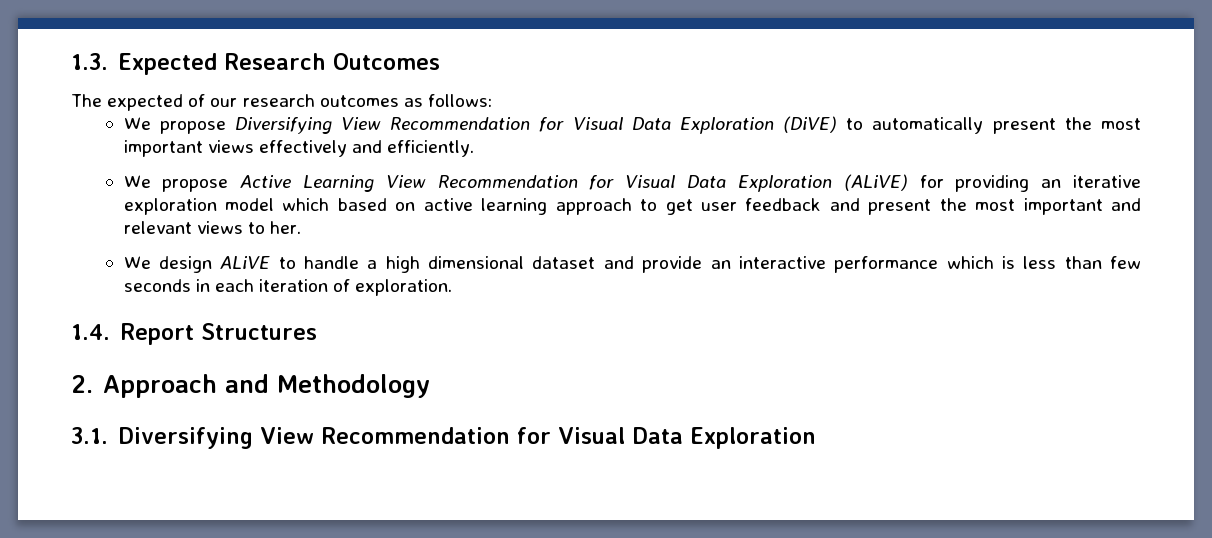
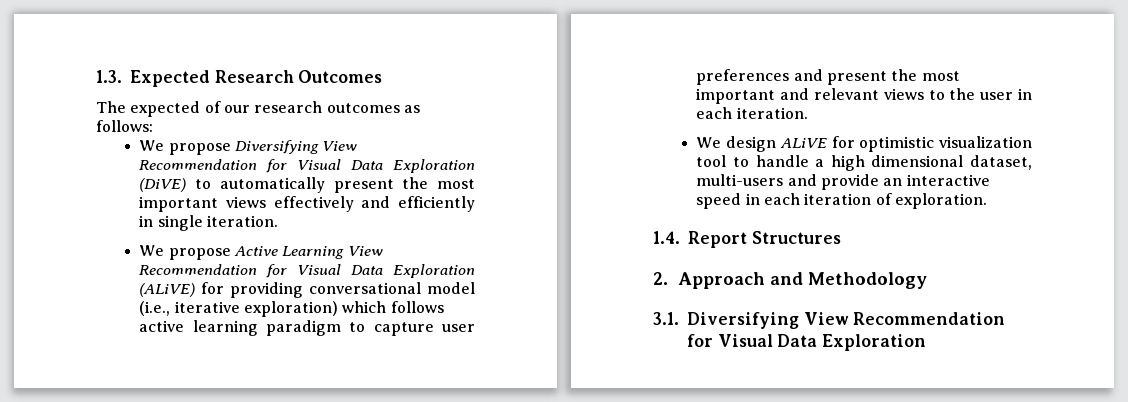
- We propose Diversifying View Recommendation for Visual Data Exploration (DiVE) to automatically present the most important views effectively and efficiently.
+ We propose Diversifying View Recommendation for Visual Data Exploration (DiVE) to automatically present the most important views effectively and efficiently in single iteration.
- We propose Active Learning View Recommendation for Visual Data Exploration (ALiVE) for providing an iterative exploration model which based on active learning approach to get user feedback and present the most important and relevant views to her.
+ We propose Active Learning View Recommendation for Visual Data Exploration (ALiVE) for providing conversational model (i.e., iterative exploration) which follows active learning paradigm to capture user preferences and present the most important and relevant views to the user in each iteration.
- We design ALiVE to handle a high dimensional dataset and provide an interactive performance which is less than few seconds in each iteration of exploration.
+ We design ALiVE for optimistic visualization tool to handle a high dimensional dataset, multi-users and provide an interactive speed in each iteration of exploration.

